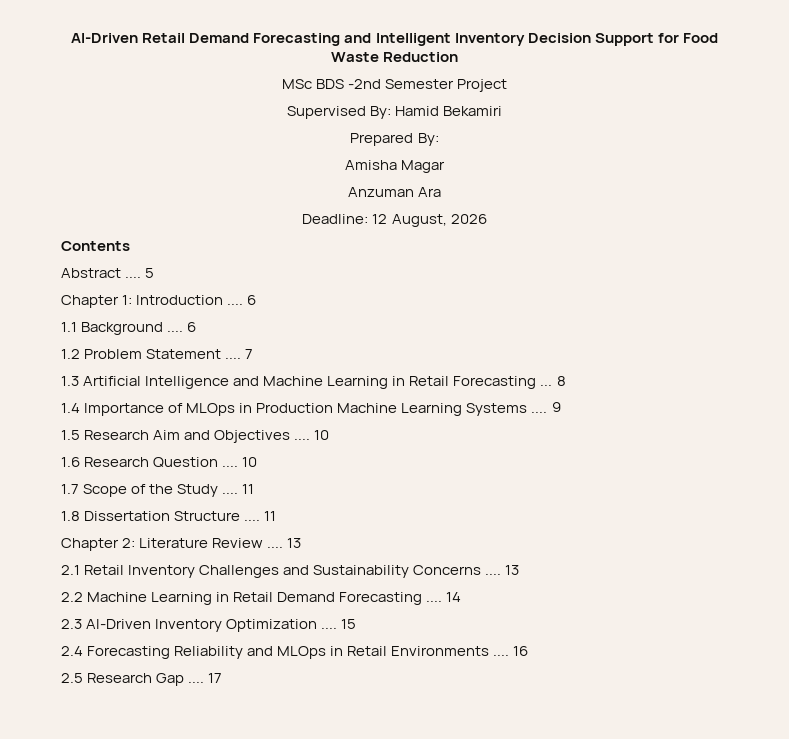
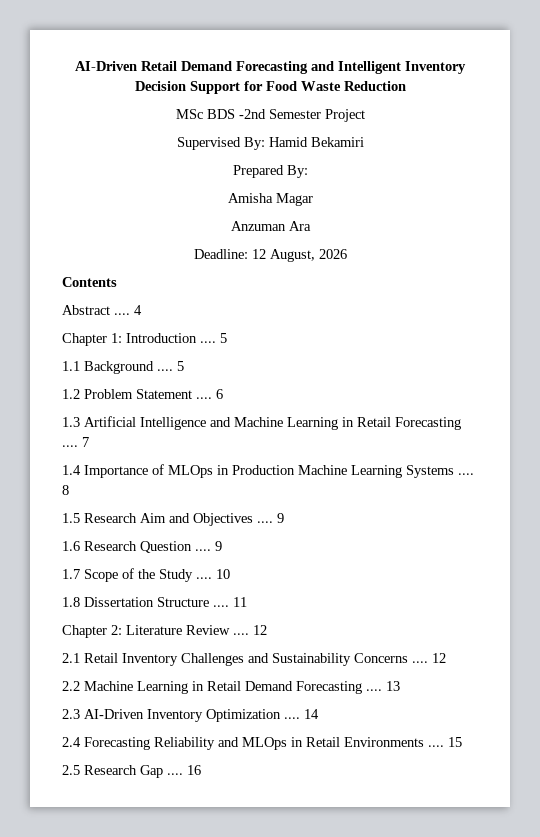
- 5
+ 4
- Chapter 1: Introduction .... 6
+ Chapter 1: Introduction .... 5
- 1.1 Background .... 6
+ 1.1 Background .... 5
- 7
+ 6
- 1.3 Artificial Intelligence and Machine Learning in Retail Forecasting ... 8
+ 1.3 Artificial Intelligence and Machine Learning in Retail Forecasting .... 7
- 9
+ 8
- 1.5 Research Aim and Objectives .... 10
+ 1.5 Research Aim and Objectives .... 9
- 1.6 Research Question .... 10
+ 1.6 Research Question .... 9
- 1.7 Scope of the Study .... 11
+ 1.7 Scope of the Study .... 10
- Chapter 2: Literature Review .... 13
+ Chapter 2: Literature Review .... 12
- 2.1 Retail Inventory Challenges and Sustainability Concerns .... 13
+ 2.1 Retail Inventory Challenges and Sustainability Concerns .... 12
- 14
+ 13
- 15
+ 14
- 16
+ 15
- 17
+ 16

